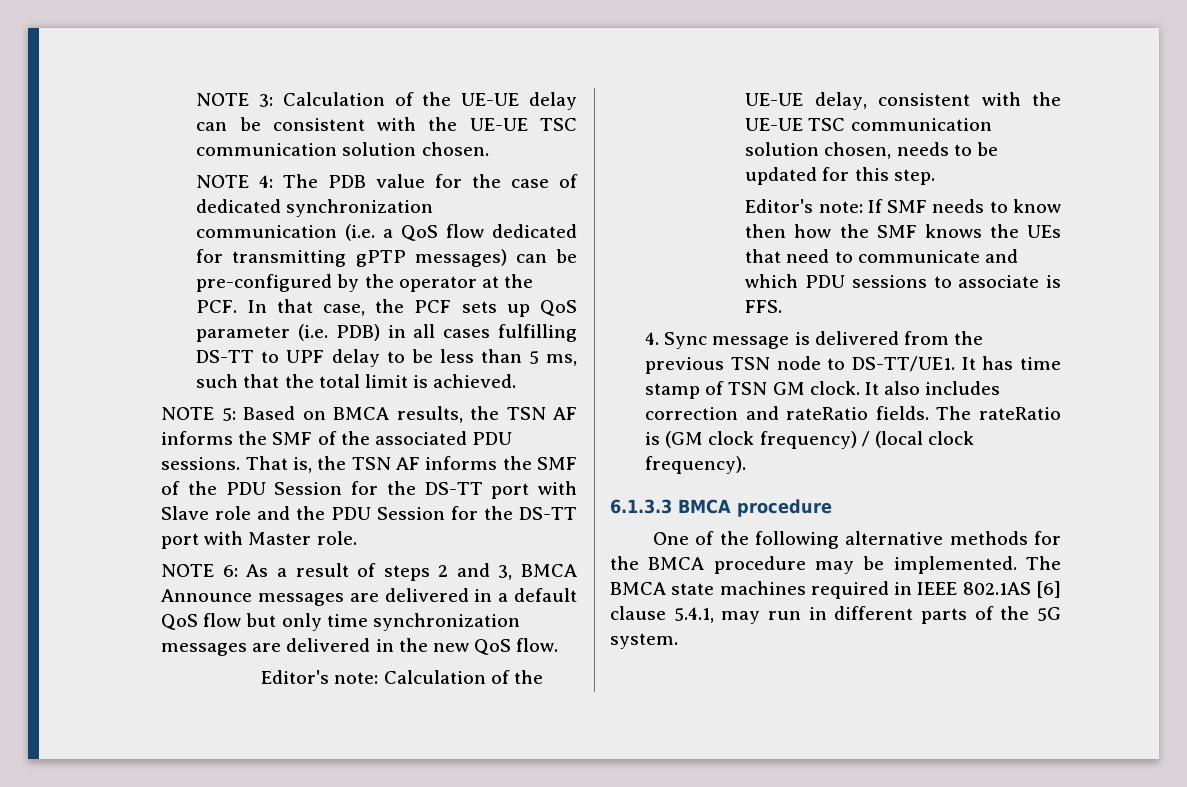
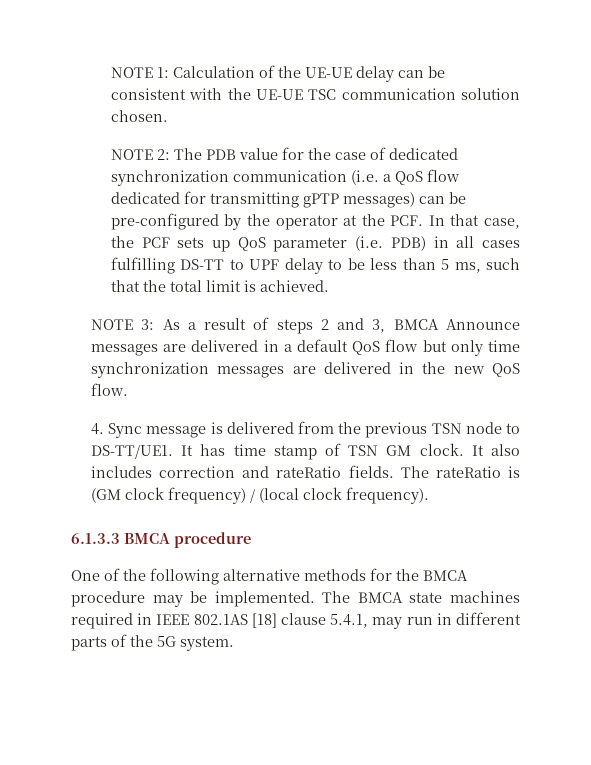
- NOTE 3: Calculation of the UE-UE delay can be consistent with the UE-UE TSC communication solution chosen.
+ NOTE 1: Calculation of the UE-UE delay can be consistent with the UE-UE TSC communication solution chosen.
- NOTE 4:
+ NOTE 2:
- NOTE 5: Based on BMCA results, the TSN AF informs the SMF of the associated PDU sessions. That is, the TSN AF informs the SMF of the PDU Session for the DS-TT port with Slave role and the PDU Session for the DS-TT port with Master role.
- NOTE 6: As a result of steps 2 and 3, BMCA Announce messages are delivered in a default QoS flow but only time synchronization messages are delivered in the new QoS flow.
+ NOTE 3: As a result of steps 2 and 3, BMCA Announce messages are delivered in a default QoS flow but only time synchronization messages are delivered in the new QoS flow.
- Editor's note: Calculation of the UE-UE delay, consistent with the UE-UE TSC communication solution chosen, needs to be updated for this step.
- Editor's note: If SMF needs to know then how the SMF knows the UEs that need to communicate and which PDU sessions to associate is FFS.
- The BMCA state machines required in IEEE 802.1AS [6] clause 5.4.1, may run in different parts of the 5G system.
+ The BMCA state machines required in IEEE 802.1AS [18] clause 5.4.1, may run in different parts of the 5G system.

